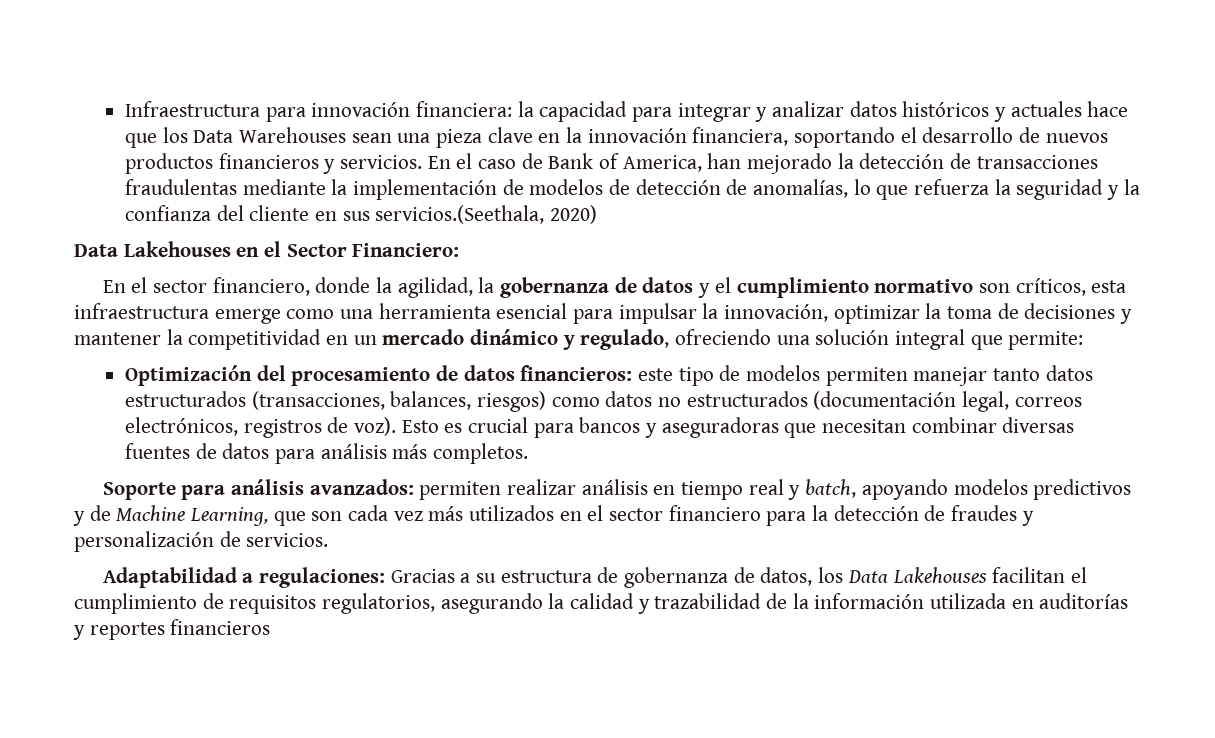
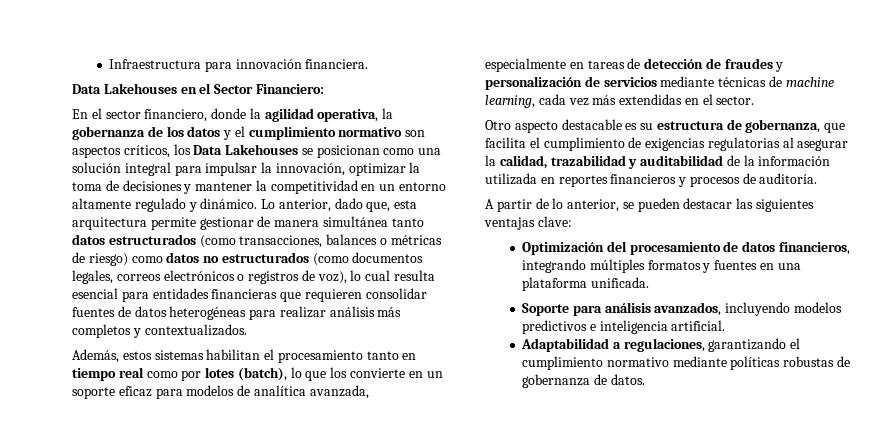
- Infraestructura para innovación financiera: la capacidad para integrar y analizar datos históricos y actuales hace que los Data Warehouses sean una pieza clave en la innovación financiera, soportando el desarrollo de nuevos productos financieros y servicios. En el caso de Bank of America, han mejorado la detección de transacciones fraudulentas mediante la implementación de modelos de detección de anomalías, lo que refuerza la seguridad y la confianza del cliente en sus servicios.(Seethala, 2020)
+ Infraestructura para innovación financiera.
- En el sector financiero, donde la agilidad, la gobernanza de datos y el cumplimiento normativo son críticos, esta infraestructura emerge como una herramienta esencial para impulsar la innovación, optimizar la toma de decisiones y mantener la competitividad en un mercado dinámico y regulado, ofreciendo una solución integral que permite:
+ En el sector financiero, donde la agilidad operativa, la gobernanza de los datos y el cumplimiento normativo son aspectos críticos, los Data Lakehouses se posicionan como una solución integral para impulsar la innovación, optimizar la toma de decisiones y mantener la competitividad en un entorno altamente regulado y dinámico. Lo anterior, dado que, esta arquitectura permite gestionar de manera simultánea tanto datos estructurados (como transacciones, balances o métricas de riesgo) como datos no estructurados (como documentos legales, correos electrónicos o registros de voz), lo cual resulta esencial para entidades financieras que requieren consolidar fuentes de datos heterogéneas para realizar análisis más completos y contextualizados.
+ Además, estos sistemas habilitan el procesamiento tanto en tiempo real como por lotes (batch), lo que los convierte en un soporte eficaz para modelos de analítica avanzada, especialmente en tareas de detección de fraudes y personalización de servicios mediante técnicas de machine learning, cada vez más extendidas en el sector.
+ Otro aspecto destacable es su estructura de gobernanza, que facilita el cumplimiento de exigencias regulatorias al asegurar la calidad, trazabilidad y auditabilidad de la información utilizada en reportes financieros y procesos de auditoría.
+ A partir de lo anterior, se pueden destacar las siguientes ventajas clave:
- Optimización del procesamiento de datos financieros: este tipo de modelos permiten manejar tanto datos estructurados (transacciones, balances, riesgos) como datos no estructurados (documentación legal, correos electrónicos, registros de voz). Esto es crucial para bancos y aseguradoras que necesitan combinar diversas fuentes de datos para análisis más completos.
- Soporte para análisis avanzados: permiten realizar análisis en tiempo real y batch, apoyando modelos predictivos y de Machine Learning, que son cada vez más utilizados en el sector financiero para la detección de fraudes y personalización de servicios.
- Adaptabilidad a regulaciones: Gracias a su estructura de gobernanza de datos, los Data Lakehouses facilitan el cumplimiento de requisitos regulatorios, asegurando la calidad y trazabilidad de la información utilizada en auditorías y reportes financieros
+ Optimización del procesamiento de datos financieros, integrando múltiples formatos y fuentes en una plataforma unificada.
+ Soporte para análisis avanzados, incluyendo modelos predictivos e inteligencia artificial.
+ Adaptabilidad a regulaciones, garantizando el cumplimiento normativo mediante políticas robustas de gobernanza de datos.

